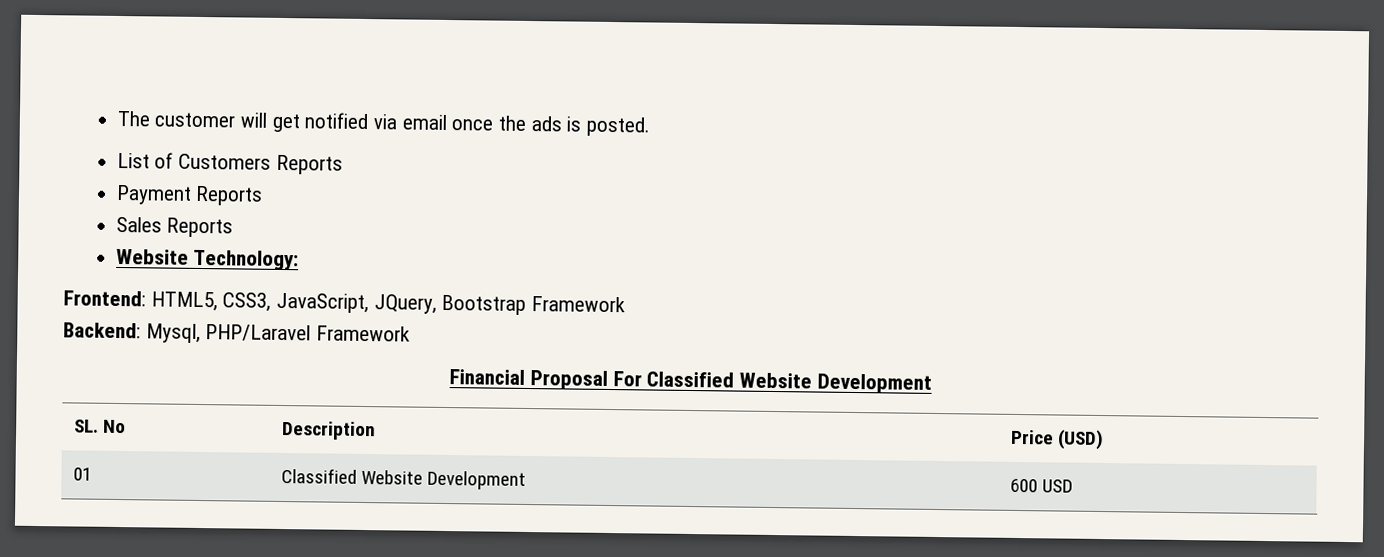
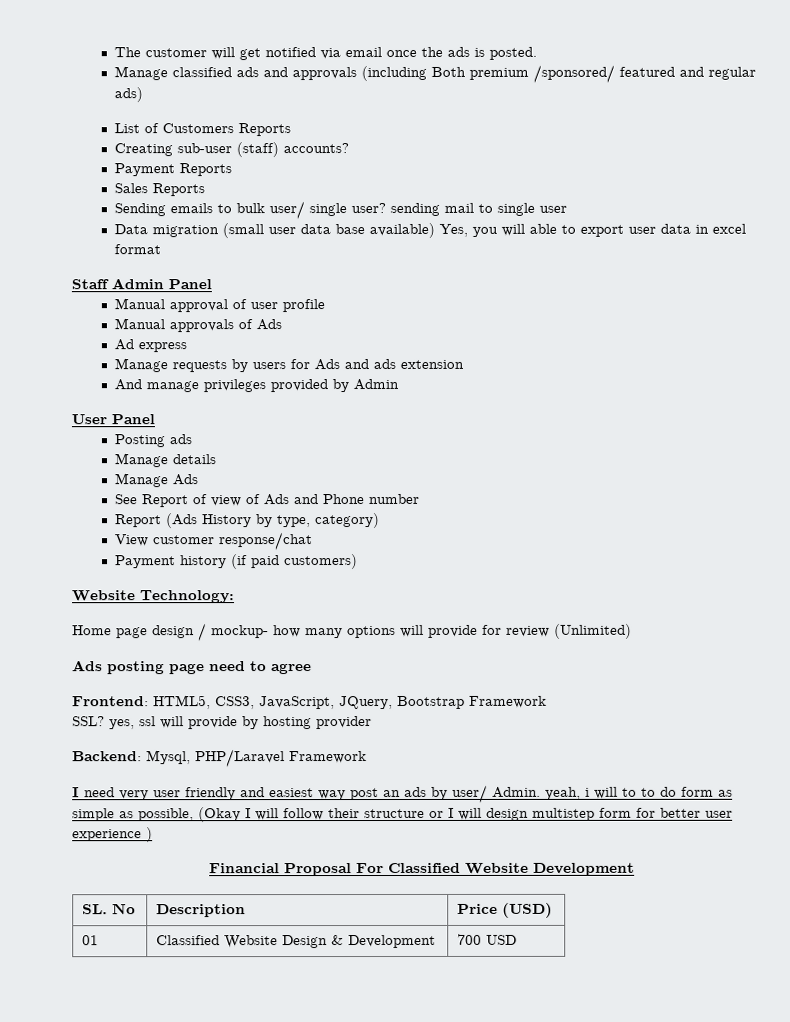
+ Manage classified ads and approvals (including Both premium /sponsored/ featured and regular ads)
+ Creating sub-user (staff) accounts?
+ Sending emails to bulk user/ single user? sending mail to single user
+ Data migration (small user data base available) Yes, you will able to export user data in excel format
+ Staff Admin Panel
+ Manual approval of user profile
+ Manual approvals of Ads
+ Ad express
+ Manage requests by users for Ads and ads extension
+ And manage privileges provided by Admin
+ User Panel
+ Posting ads
+ Manage details
+ Manage Ads
+ See Report of view of Ads and Phone number
+ Report (Ads History by type, category)
+ View customer response/chat
+ Payment history (if paid customers)
  Website Technology:
+ Home page design / mockup- how many options will provide for review (Unlimited)
+ Ads posting page need to agree
+ SSL? yes, ssl will provide by hosting provider
  Backend: Mysql, PHP/Laravel Framework
+ I need very user friendly and easiest way post an ads by user/ Admin. yeah, i will to to do form as simple as possible, (Okay I will follow their structure or I will design multistep form for better user experience )
- 01 | Classified Website Development | 600 USD
+ 01 | Classified Website Design & Development | 700 USD

